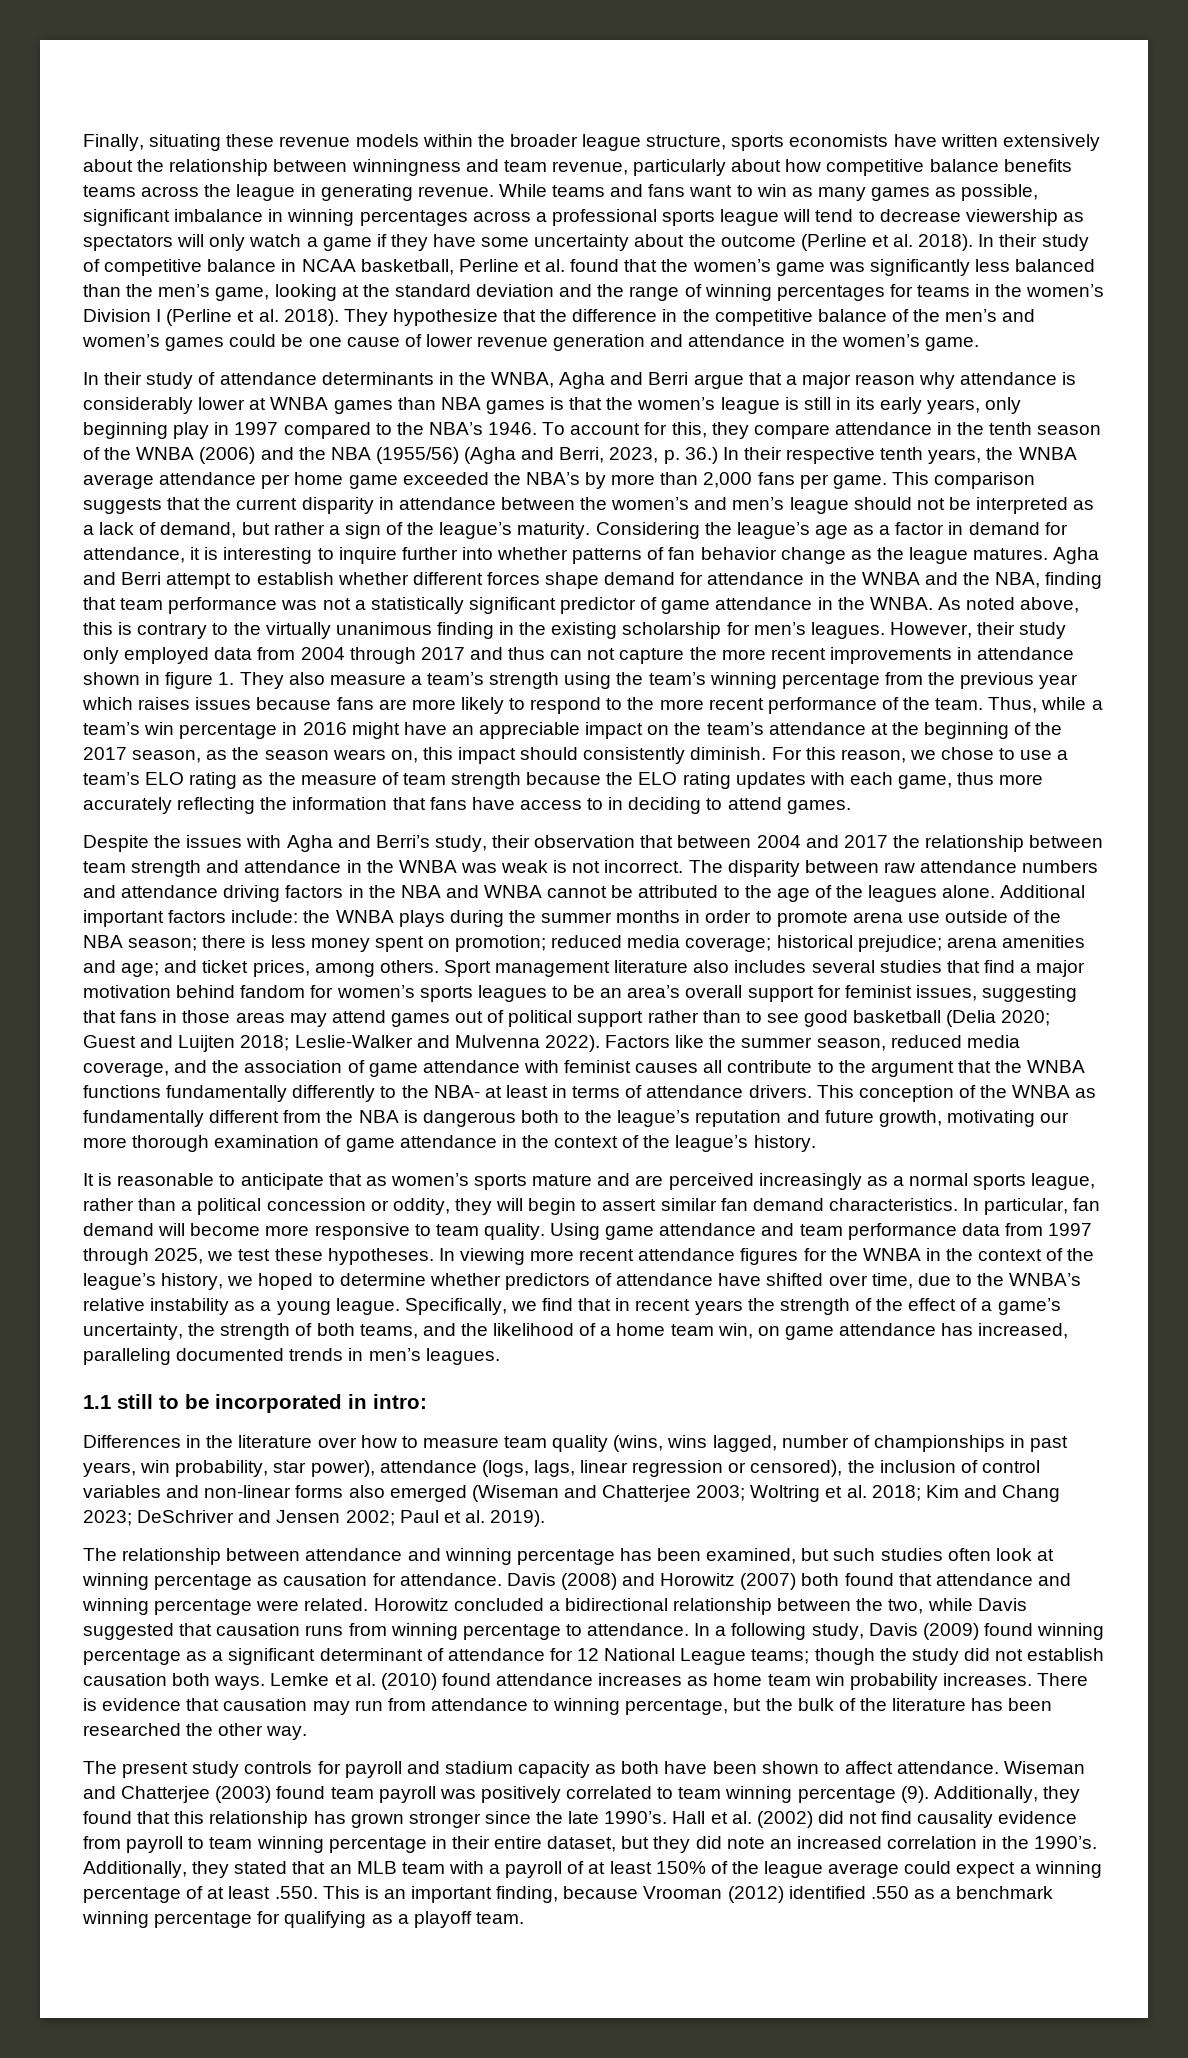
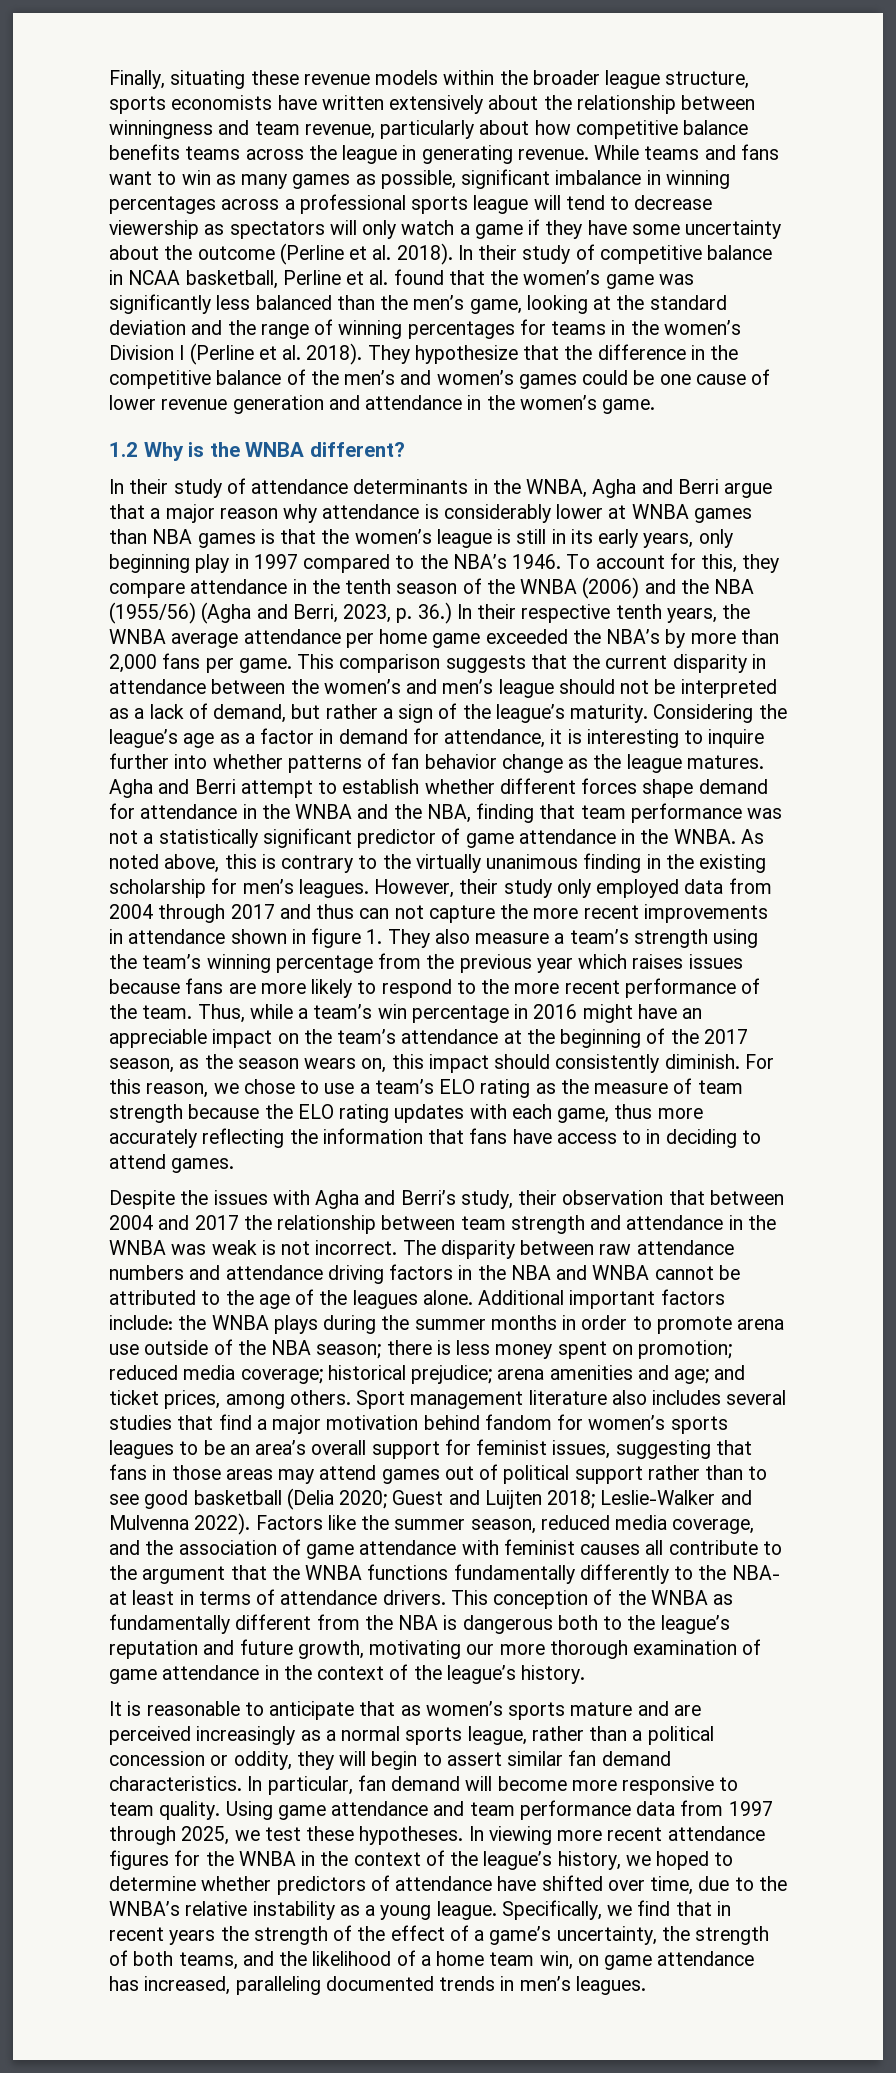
+ 1.2 Why is the WNBA different?
- 1.1 still to be incorporated in intro:
- Differences in the literature over how to measure team quality (wins, wins lagged, number of championships in past years, win probability, star power), attendance (logs, lags, linear regression or censored), the inclusion of control variables and non-linear forms also emerged (Wiseman and Chatterjee 2003; Woltring et al. 2018; Kim and Chang 2023; DeSchriver and Jensen 2002; Paul et al. 2019).
- The relationship between attendance and winning percentage has been examined, but such studies often look at winning percentage as causation for attendance. Davis (2008) and Horowitz (2007) both found that attendance and winning percentage were related. Horowitz concluded a bidirectional relationship between the two, while Davis suggested that causation runs from winning percentage to attendance. In a following study, Davis (2009) found winning percentage as a significant determinant of attendance for 12 National League teams; though the study did not establish causation both ways. Lemke et al. (2010) found attendance increases as home team win probability increases. There is evidence that causation may run from attendance to winning percentage, but the bulk of the literature has been researched the other way.
- The present study controls for payroll and stadium capacity as both have been shown to affect attendance. Wiseman and Chatterjee (2003) found team payroll was positively correlated to team winning percentage (9). Additionally, they found that this relationship has grown stronger since the late 1990’s. Hall et al. (2002) did not find causality evidence from payroll to team winning percentage in their entire dataset, but they did note an increased correlation in the 1990’s. Additionally, they stated that an MLB team with a payroll of at least 150% of the league average could expect a winning percentage of at least .550. This is an important finding, because Vrooman (2012) identified .550 as a benchmark winning percentage for qualifying as a playoff team.

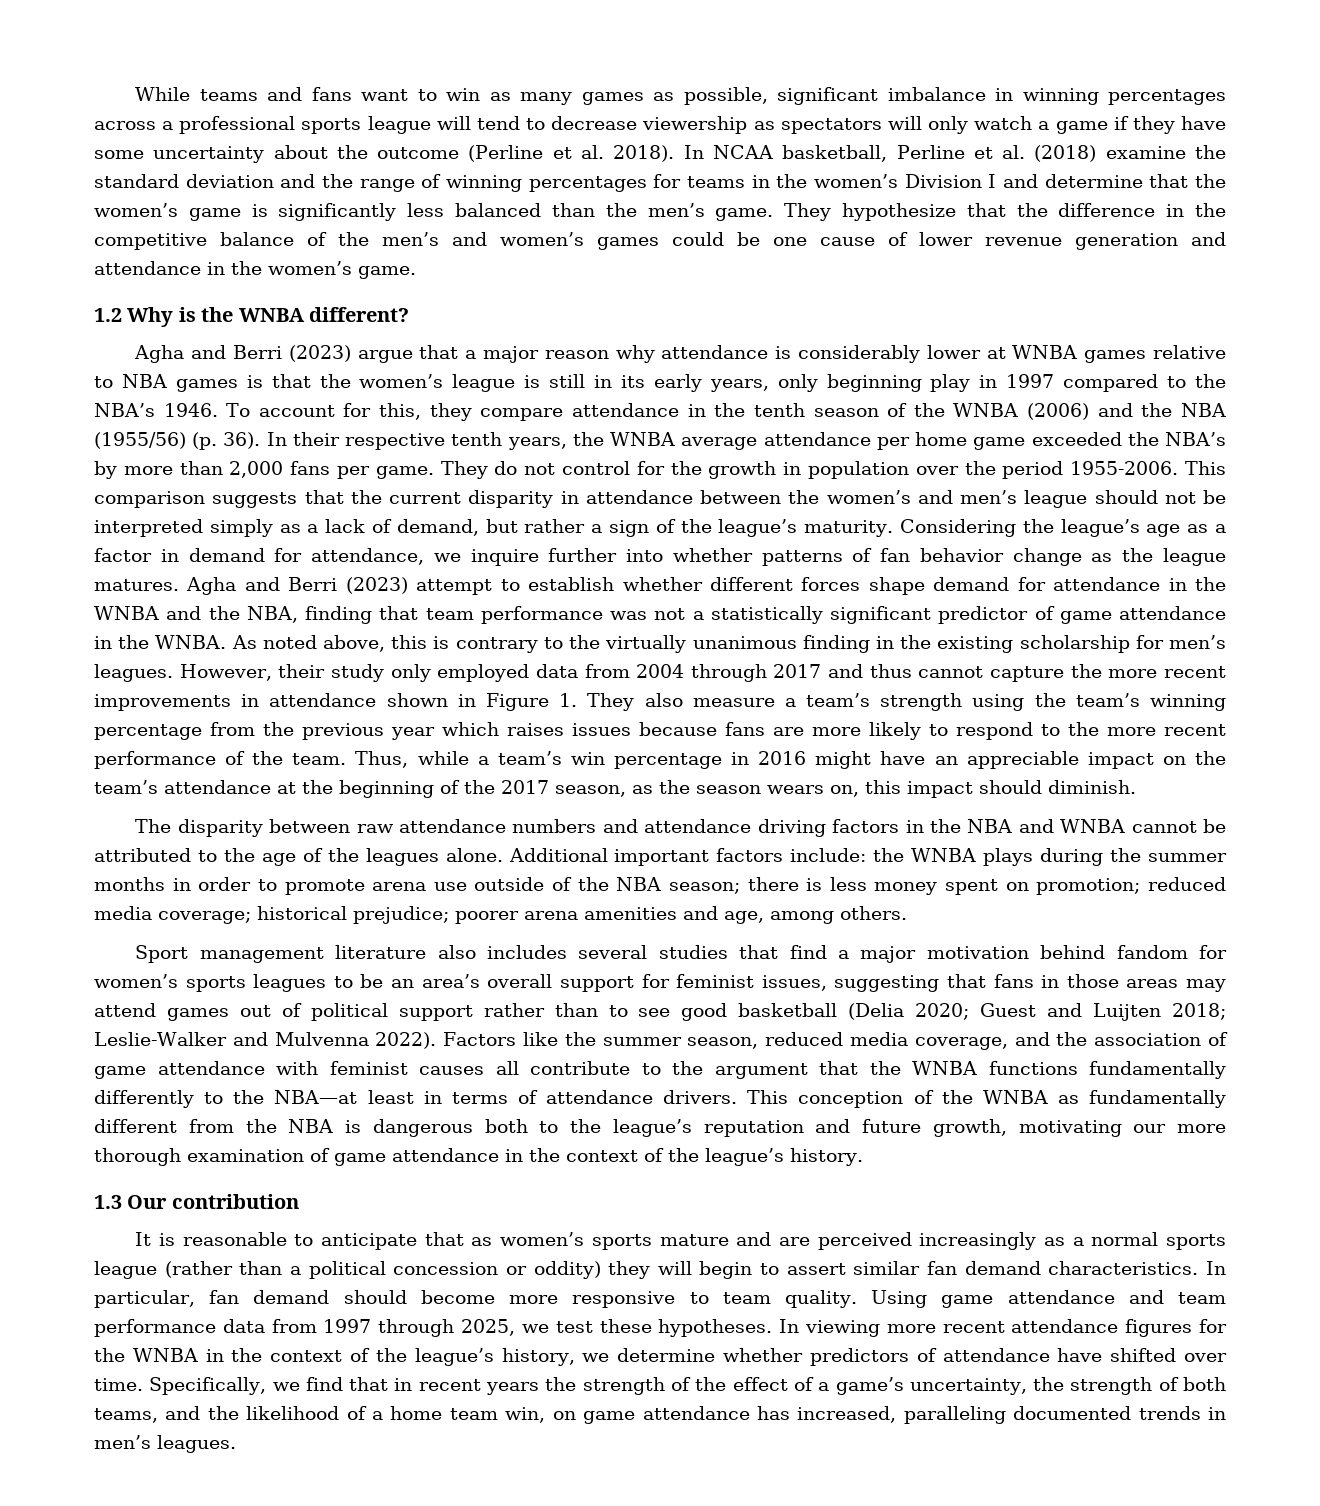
- Finally, situating these revenue models within the broader league structure, sports economists have written extensively about the relationship between winningness and team revenue, particularly about how competitive balance benefits teams across the league in generating revenue.
- In their study of competitive balance in NCAA basketball, Perline et al. found that the women’s game was significantly less balanced than the men’s game, looking at the standard deviation and the range of winning percentages for teams in the women’s Division I (Perline et al. 2018).
+ In NCAA basketball, Perline et al. (2018) examine the standard deviation and the range of winning percentages for teams in the women’s Division I and determine that the women’s game is significantly less balanced than the men’s game.
- In their study of attendance determinants in the WNBA, Agha and Berri argue that a major reason why attendance is considerably lower at WNBA games than NBA games is that the women’s league is still in its early years, only beginning play in 1997 compared to the NBA’s 1946.
+ Agha and Berri (2023) argue that a major reason why attendance is considerably lower at WNBA games relative to NBA games is that the women’s league is still in its early years, only beginning play in 1997 compared to the NBA’s 1946.
- To account for this, they compare attendance in the tenth season of the WNBA (2006) and the NBA (1955/56) (Agha and Berri, 2023, p. 36.) In their respective tenth years, the WNBA average attendance per home game exceeded the NBA’s by more than 2,000 fans per game.
+ To account for this, they compare attendance in the tenth season of the WNBA (2006) and the NBA (1955/56) (p. 36). In their respective tenth years, the WNBA average attendance per home game exceeded the NBA’s by more than 2,000 fans per game.
+ They do not control for the growth in population over the period 1955-2006.
- This comparison suggests that the current disparity in attendance between the women’s and men’s league should not be interpreted as a lack of demand, but rather a sign of the league’s maturity.
+ This comparison suggests that the current disparity in attendance between the women’s and men’s league should not be interpreted simply as a lack of demand, but rather a sign of the league’s maturity.
- Considering the league’s age as a factor in demand for attendance, it is interesting to inquire further into whether patterns of fan behavior change as the league matures.
+ Considering the league’s age as a factor in demand for attendance, we inquire further into whether patterns of fan behavior change as the league matures.
- Agha and Berri attempt to establish whether different forces shape demand for attendance in the WNBA and the NBA, finding that team performance was not a statistically significant predictor of game attendance in the WNBA.
+ Agha and Berri (2023) attempt to establish whether different forces shape demand for attendance in the WNBA and the NBA, finding that team performance was not a statistically significant predictor of game attendance in the WNBA.
- However, their study only employed data from 2004 through 2017 and thus can not capture the more recent improvements in attendance shown in figure 1. They also measure a team’s strength using the team’s winning percentage from the previous year which raises issues because fans are more likely to respond to the more recent performance of the team.
+ However, their study only employed data from 2004 through 2017 and thus cannot capture the more recent improvements in attendance shown in Figure 1. They also measure a team’s strength using the team’s winning percentage from the previous year which raises issues because fans are more likely to respond to the more recent performance of the team.
- Thus, while a team’s win percentage in 2016 might have an appreciable impact on the team’s attendance at the beginning of the 2017 season, as the season wears on, this impact should consistently diminish. For this reason, we chose to use a team’s ELO rating as the measure of team strength because the ELO rating updates with each game, thus more accurately reflecting the information that fans have access to in deciding to attend games.
- Despite the issues with Agha and Berri’s study, their observation that between 2004 and 2017 the relationship between team strength and attendance in the WNBA was weak is not incorrect. The disparity between raw attendance numbers and attendance driving factors in the NBA and WNBA cannot be attributed to the age of the leagues alone.
+ Thus, while a team’s win percentage in 2016 might have an appreciable impact on the team’s attendance at the beginning of the 2017 season, as the season wears on, this impact should diminish.
+ The disparity between raw attendance numbers and attendance driving factors in the NBA and WNBA cannot be attributed to the age of the leagues alone.
- arena amenities and age; and ticket prices, among others. Sport management literature also includes several studies that find a major motivation behind fandom for women’s sports leagues to be an area’s overall support for feminist issues, suggesting that fans in those areas may attend games out of political support rather than to see good basketball (Delia 2020;
+ poorer arena amenities and age, among others.
+ Sport management literature also includes several studies that find a major motivation behind fandom for women’s sports leagues to be an area’s overall support for feminist issues, suggesting that fans in those areas may attend games out of political support rather than to see good basketball (Delia 2020;
- Factors like the summer season, reduced media coverage, and the association of game attendance with feminist causes all contribute to the argument that the WNBA functions fundamentally differently to the NBA- at least in terms of attendance drivers.
+ Factors like the summer season, reduced media coverage, and the association of game attendance with feminist causes all contribute to the argument that the WNBA functions fundamentally differently to the NBA—at least in terms of attendance drivers.
+ 1.3 Our contribution
- It is reasonable to anticipate that as women’s sports mature and are perceived increasingly as a normal sports league, rather than a political concession or oddity, they will begin to assert similar fan demand characteristics.
+ It is reasonable to anticipate that as women’s sports mature and are perceived increasingly as a normal sports league (rather than a political concession or oddity) they will begin to assert similar fan demand characteristics.
- In particular, fan demand will become more responsive to team quality.
+ In particular, fan demand should become more responsive to team quality.
- In viewing more recent attendance figures for the WNBA in the context of the league’s history, we hoped to determine whether predictors of attendance have shifted over time, due to the WNBA’s relative instability as a young league.
+ In viewing more recent attendance figures for the WNBA in the context of the league’s history, we determine whether predictors of attendance have shifted over time.

